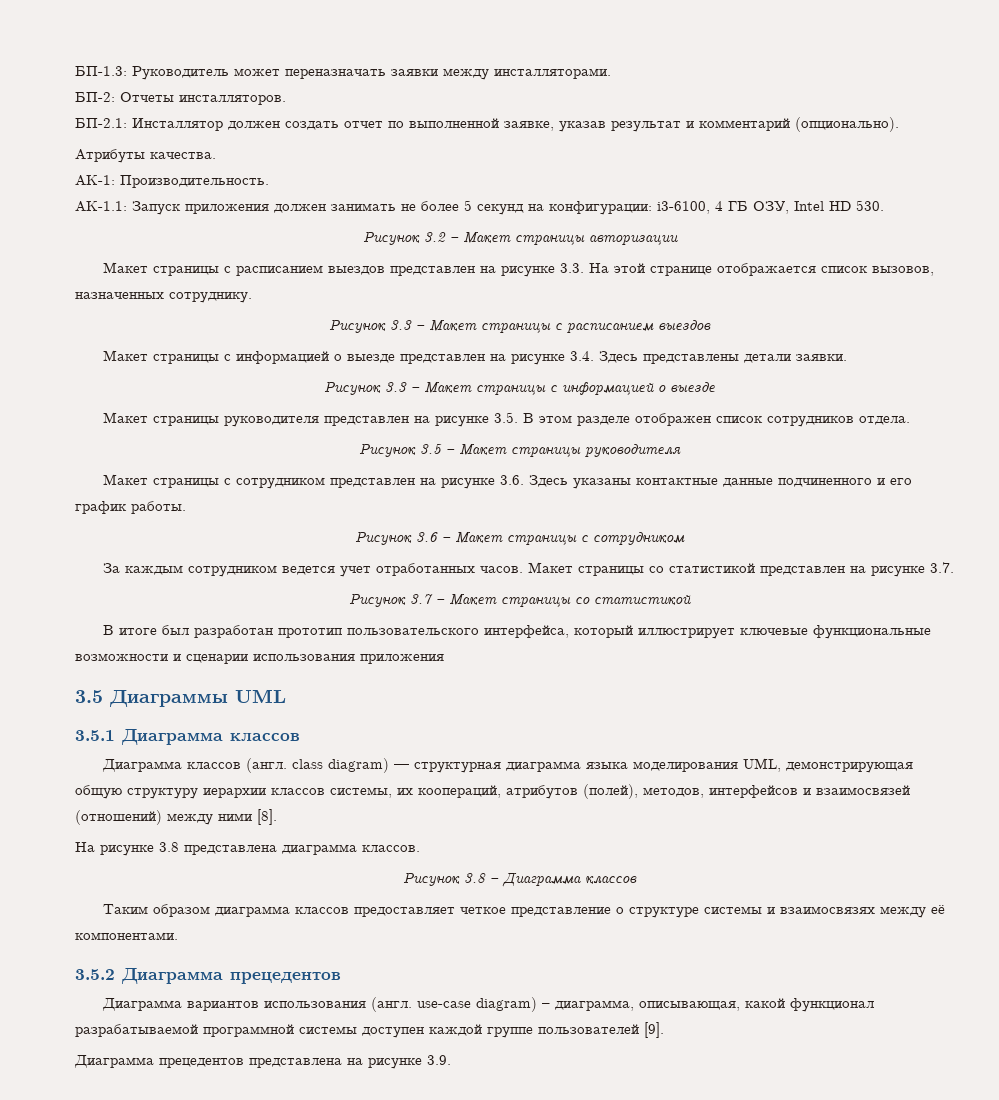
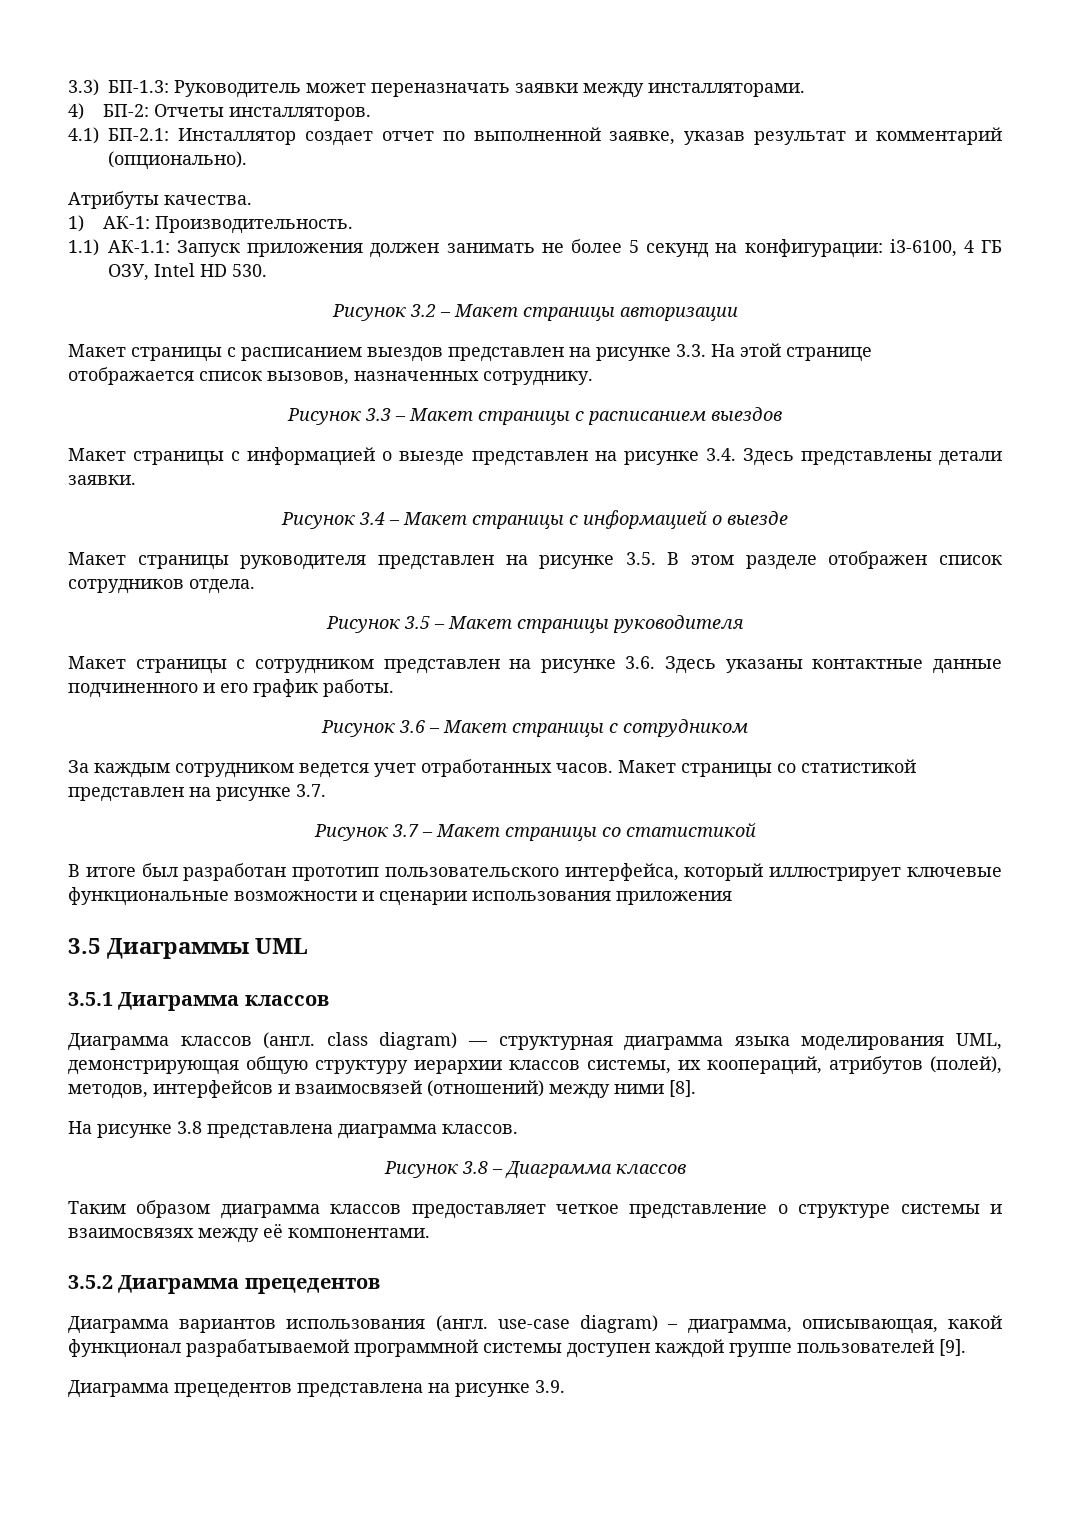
- БП-1.3: Руководитель может переназначать заявки между инсталляторами.
+ 3.3) БП-1.3: Руководитель может переназначать заявки между инсталляторами.
- БП-2: Отчеты инсталляторов.
+ 4) БП-2: Отчеты инсталляторов.
- БП-2.1: Инсталлятор должен создать отчет по выполненной заявке, указав результат и комментарий (опционально).
+ 4.1) БП-2.1: Инсталлятор создает отчет по выполненной заявке, указав результат и комментарий (опционально).
- АК-1: Производительность.
+ 1) АК-1: Производительность.
- АК-1.1: Запуск приложения должен занимать не более 5 секунд на конфигурации: i3-6100, 4 ГБ ОЗУ, Intel HD 530.
+ 1.1) АК-1.1: Запуск приложения должен занимать не более 5 секунд на конфигурации: i3-6100, 4 ГБ ОЗУ, Intel HD 530.
- Рисунок 3.3 – Макет страницы с информацией о выезде
+ Рисунок 3.4 – Макет страницы с информацией о выезде

